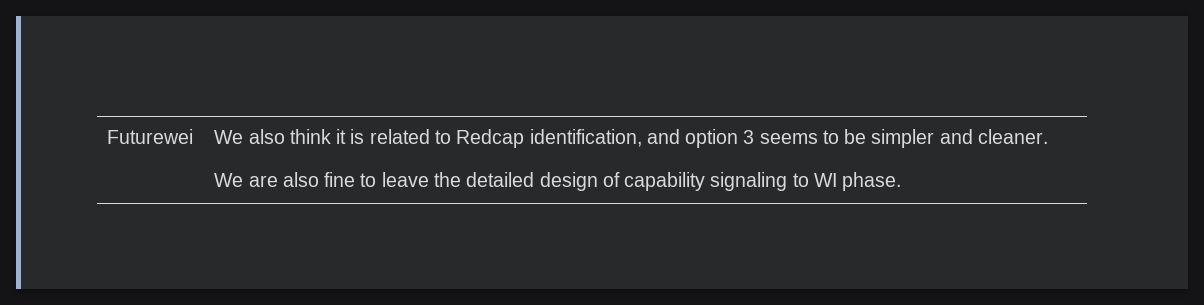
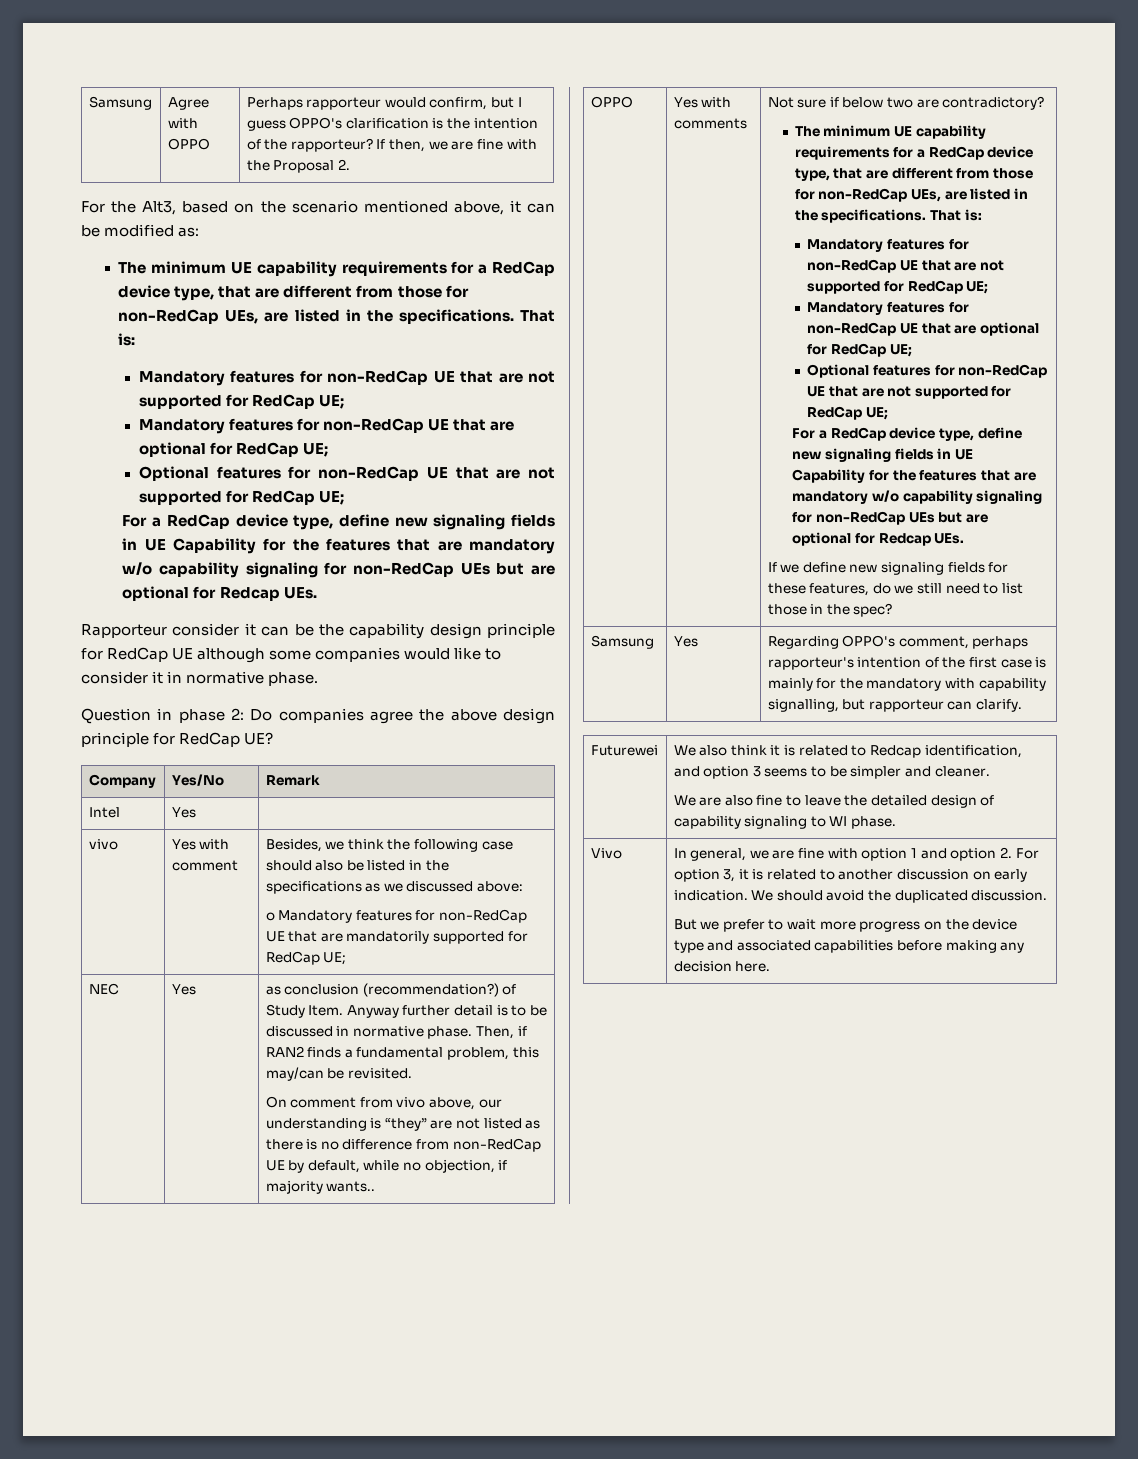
+ Samsung | Agree with OPPO | Perhaps rapporteur would confirm, but I guess OPPO's clarification is the intention of the rapporteur? If then, we are fine with the Proposal 2.
+ For the Alt3, based on the scenario mentioned above, it can be modified as:
+ The minimum UE capability requirements for a RedCap device type, that are different from those for non-RedCap UEs, are listed in the specifications. That is:
+ Mandatory features for non-RedCap UE that are not supported for RedCap UE;
+ Mandatory features for non-RedCap UE that are optional for RedCap UE;
+ Optional features for non-RedCap UE that are not supported for RedCap UE;
+ For a RedCap device type, define new signaling fields in UE Capability for the features that are mandatory w/o capability signaling for non-RedCap UEs but are optional for Redcap UEs.
+ Rapporteur consider it can be the capability design principle for RedCap UE although some companies would like to consider it in normative phase.
+ Question in phase 2: Do companies agree the above design principle for RedCap UE?
+ Company | Yes/No | Remark
+ Intel | Yes |
+ vivo | Yes with comment | Besides, we think the following case should also be listed in the specifications as we discussed above:
+ o Mandatory features for non-RedCap UE that are mandatorily supported for RedCap UE;
+ NEC | Yes | as conclusion (recommendation?) of Study Item. Anyway further detail is to be discussed in normative phase. Then, if RAN2 finds a fundamental problem, this may/can be revisited.
+ On comment from vivo above, our understanding is “they” are not listed as there is no difference from non-RedCap UE by default, while no objection, if majority wants..
+ OPPO | Yes with comments | Not sure if below two are contradictory?
+ The minimum UE capability requirements for a RedCap device type, that are different from those for non-RedCap UEs, are listed in the specifications. That is:
+ Mandatory features for non-RedCap UE that are not supported for RedCap UE;
+ Mandatory features for non-RedCap UE that are optional for RedCap UE;
+ Optional features for non-RedCap UE that are not supported for RedCap UE;
+ For a RedCap device type, define new signaling fields in UE Capability for the features that are mandatory w/o capability signaling for non-RedCap UEs but are optional for Redcap UEs.
+ If we define new signaling fields for these features, do we still need to list those in the spec?
+ Samsung | Yes | Regarding OPPO's comment, perhaps rapporteur's intention of the first case is mainly for the mandatory with capability signalling, but rapporteur can clarify.
+ Vivo | In general, we are fine with option 1 and option 2. For option 3, it is related to another discussion on early indication. We should avoid the duplicated discussion.
+ But we prefer to wait more progress on the device type and associated capabilities before making any decision here.

